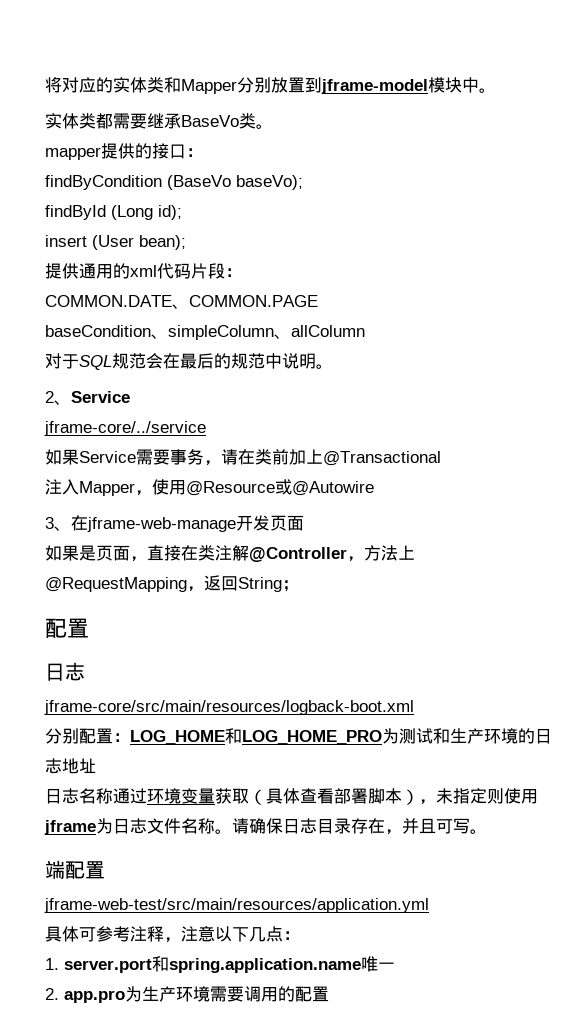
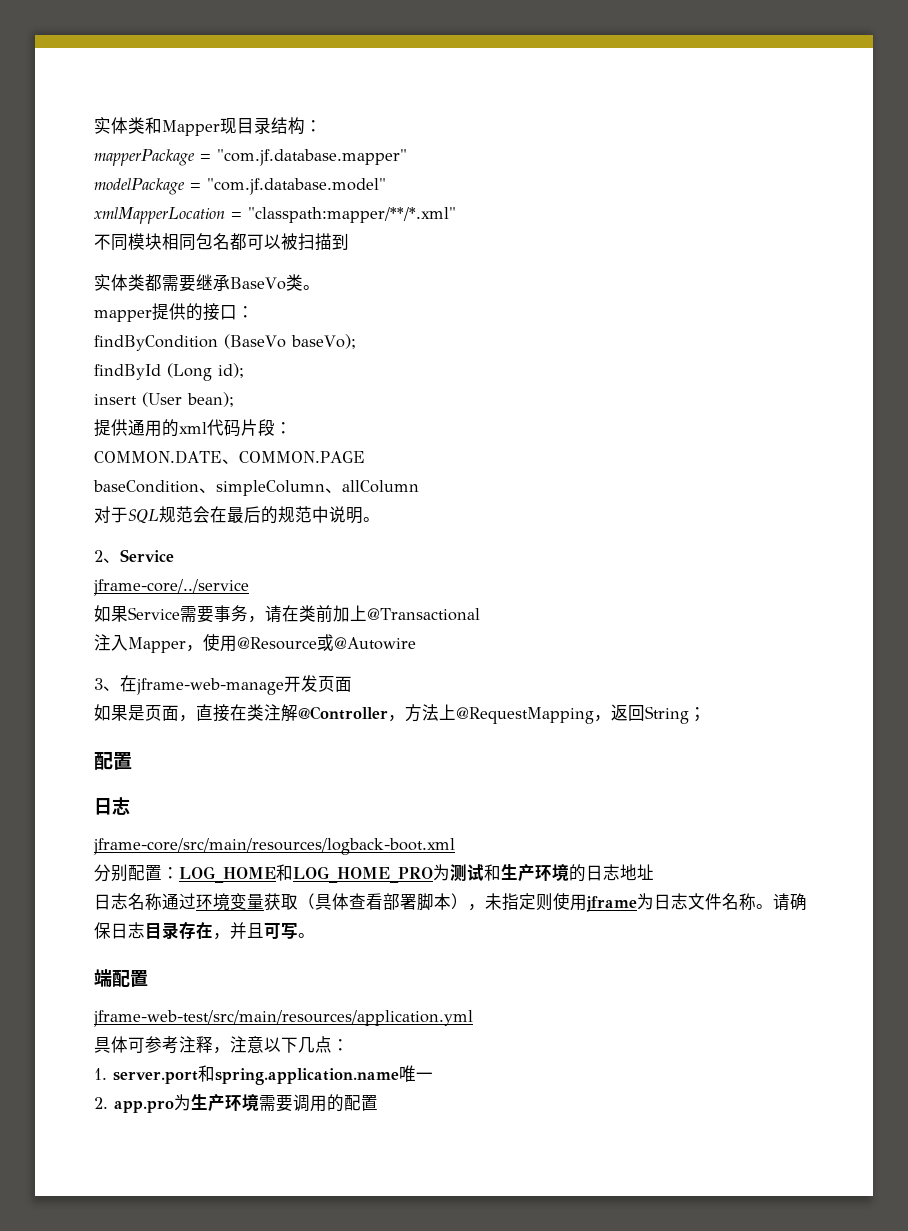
- 将对应的实体类和Mapper分别放置到jframe-model模块中。
+ 实体类和Mapper现目录结构：
+ mapperPackage = "com.jf.database.mapper"
+ modelPackage = "com.jf.database.model"
+ xmlMapperLocation = "classpath:mapper/**/*.xml"
+ 不同模块相同包名都可以被扫描到

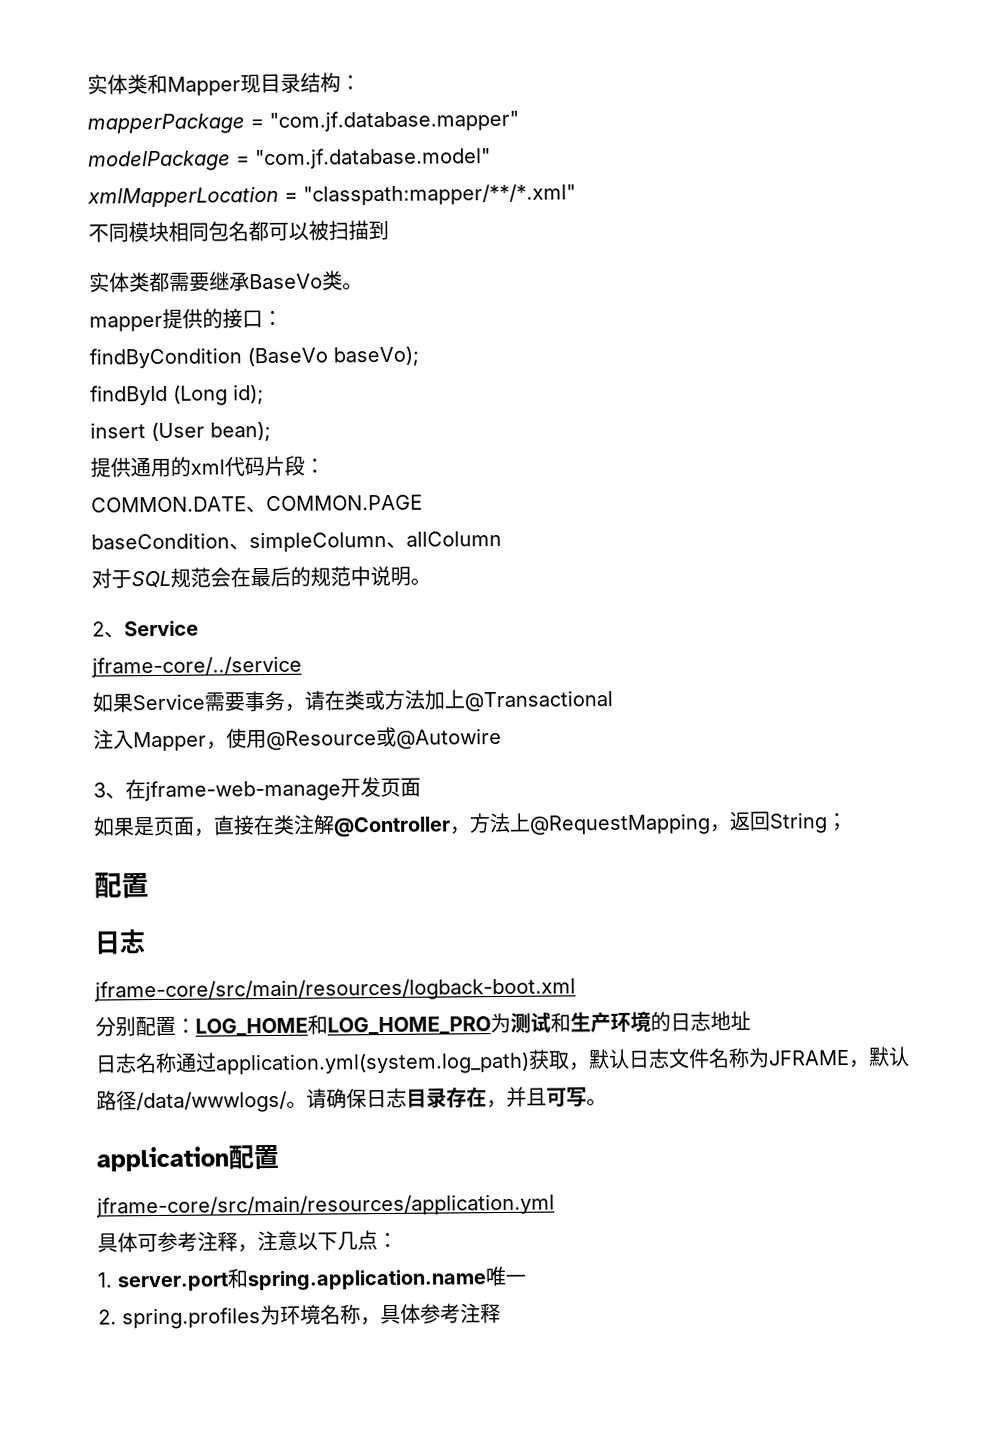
- 如果Service需要事务，请在类前加上@Transactional
+ 如果Service需要事务，请在类或方法加上@Transactional
- 日志名称通过环境变量获取（具体查看部署脚本），未指定则使用jframe为日志文件名称。
+ 日志名称通过application.yml(system.log_path)获取，默认日志文件名称为JFRAME，默认路径/data/wwwlogs/。
- 端配置
- jframe-web-test/src/main/resources/application.yml
+ application配置
+ jframe-core/src/main/resources/application.yml
- 2. app.pro为生产环境需要调用的配置
+ 2. spring.profiles为环境名称，具体参考注释

